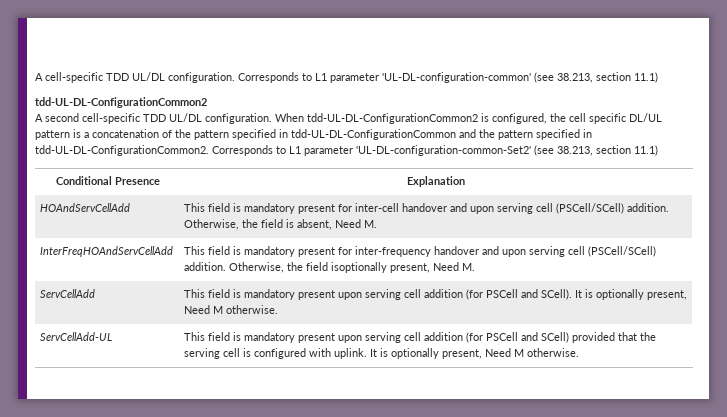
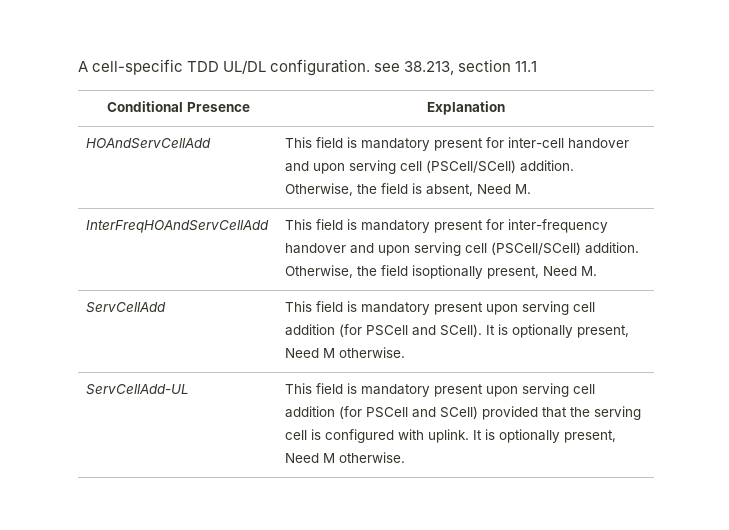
- A cell-specific TDD UL/DL configuration. Corresponds to L1 parameter 'UL-DL-configuration-common' (see 38.213, section 11.1)
- tdd-UL-DL-ConfigurationCommon2
- A second cell-specific TDD UL/DL configuration. When tdd-UL-DL-ConfigurationCommon2 is configured, the cell specific DL/UL pattern is a concatenation of the pattern specified in tdd-UL-DL-ConfigurationCommon and the pattern specified in tdd-UL-DL-ConfigurationCommon2. Corresponds to L1 parameter 'UL-DL-configuration-common-Set2' (see 38.213, section 11.1)
+ A cell-specific TDD UL/DL configuration. see 38.213, section 11.1

